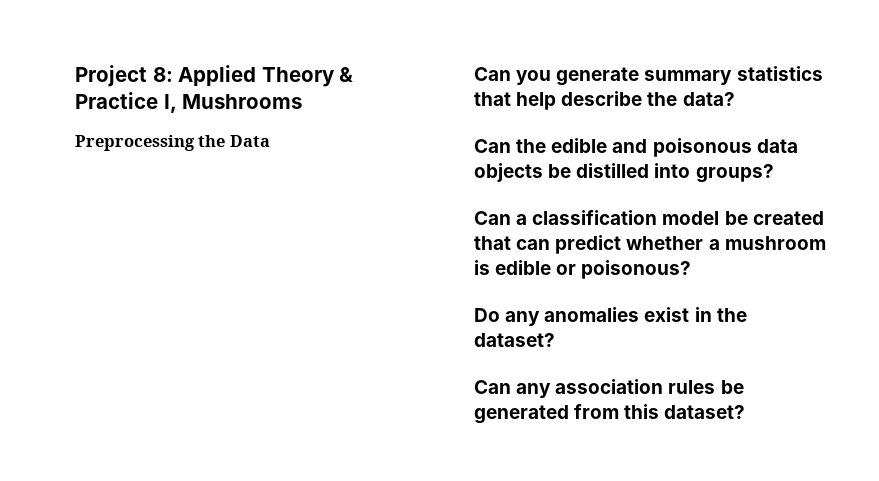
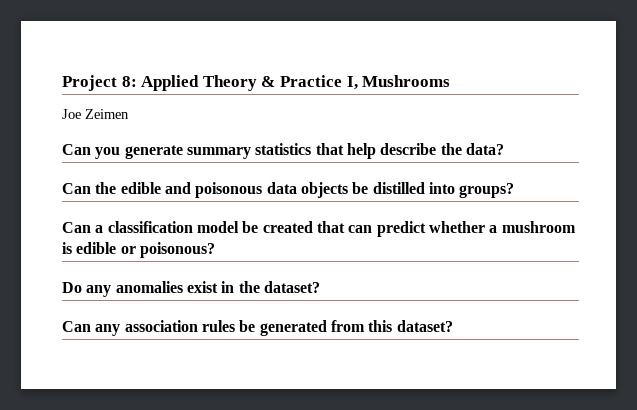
- Preprocessing the Data
+ Joe Zeimen

